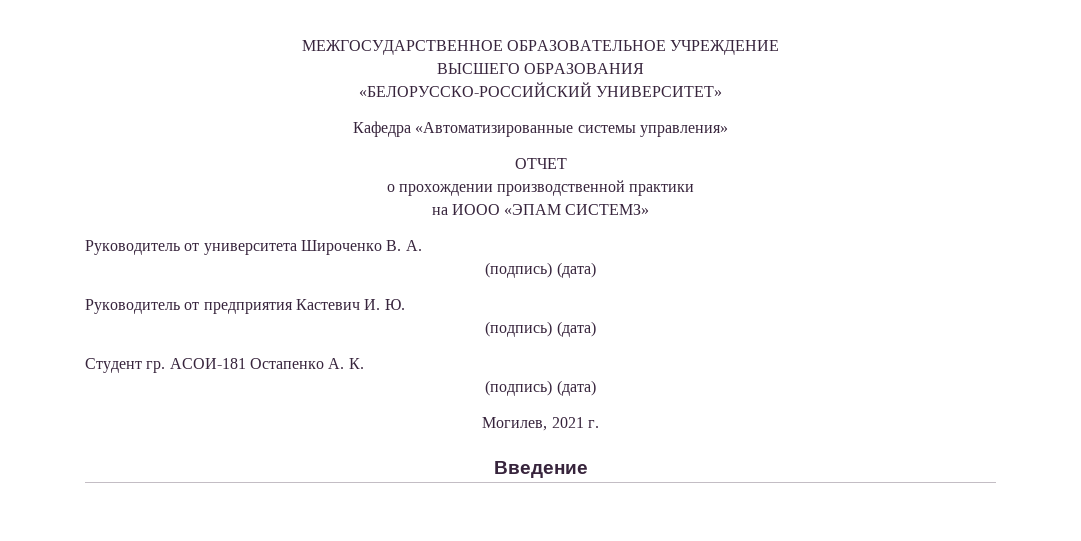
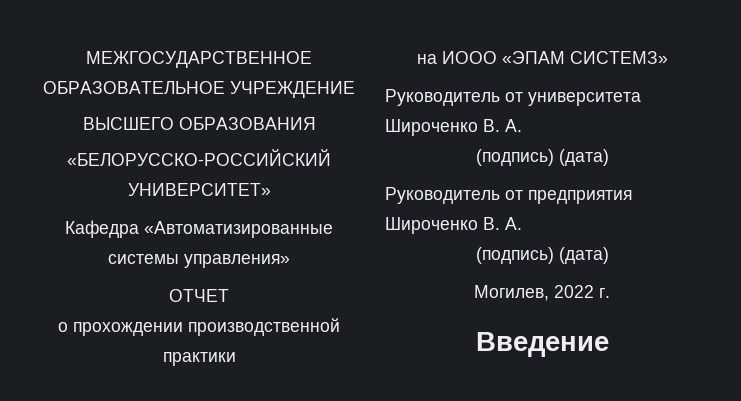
- Руководитель от предприятия Кастевич И. Ю.
- (подпись) (дата)
- Студент гр. АСОИ-181 Остапенко А. К.
+ Руководитель от предприятия Широченко В. А.
- Могилев, 2021 г.
+ Могилев, 2022 г.

